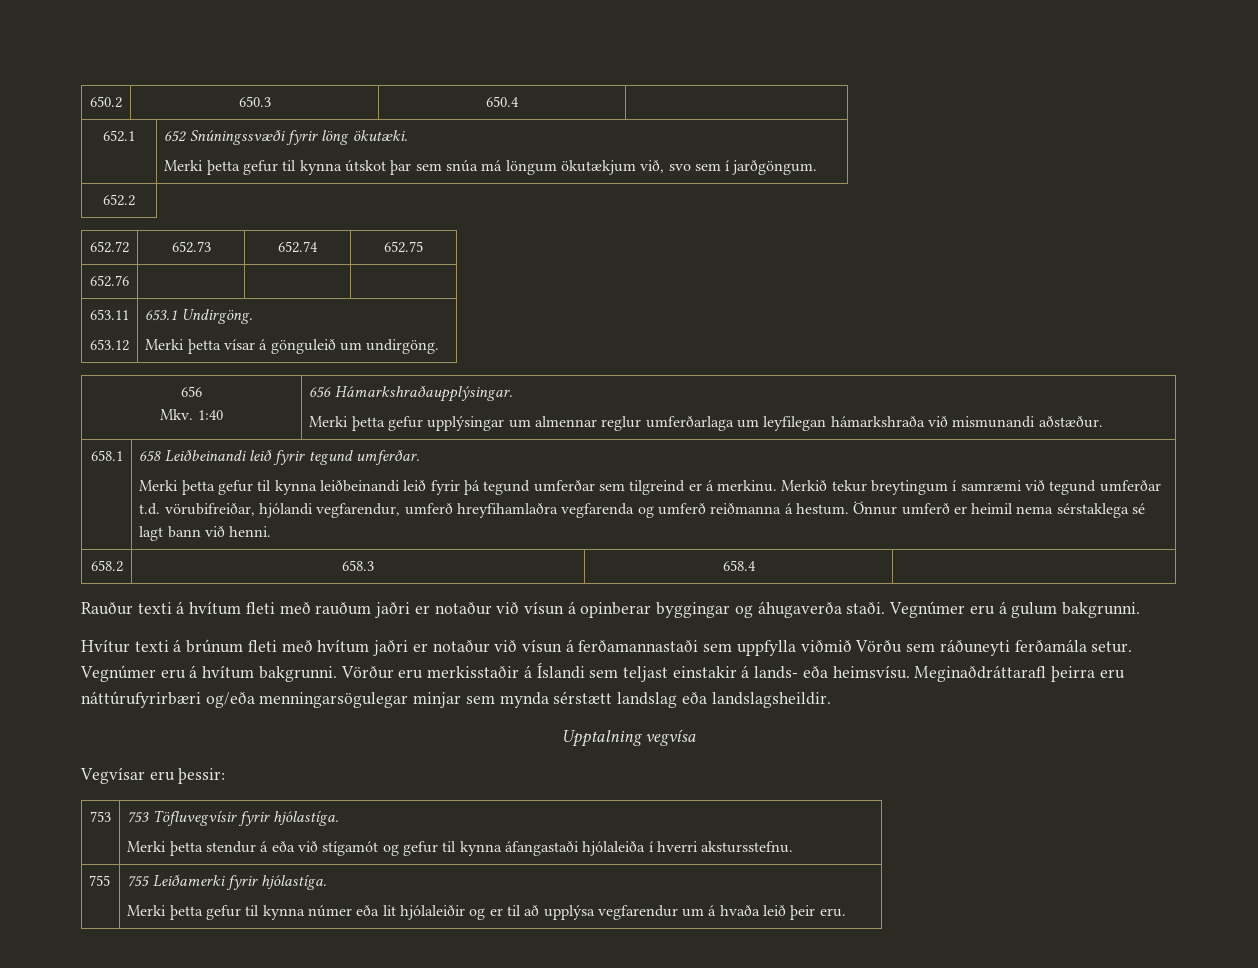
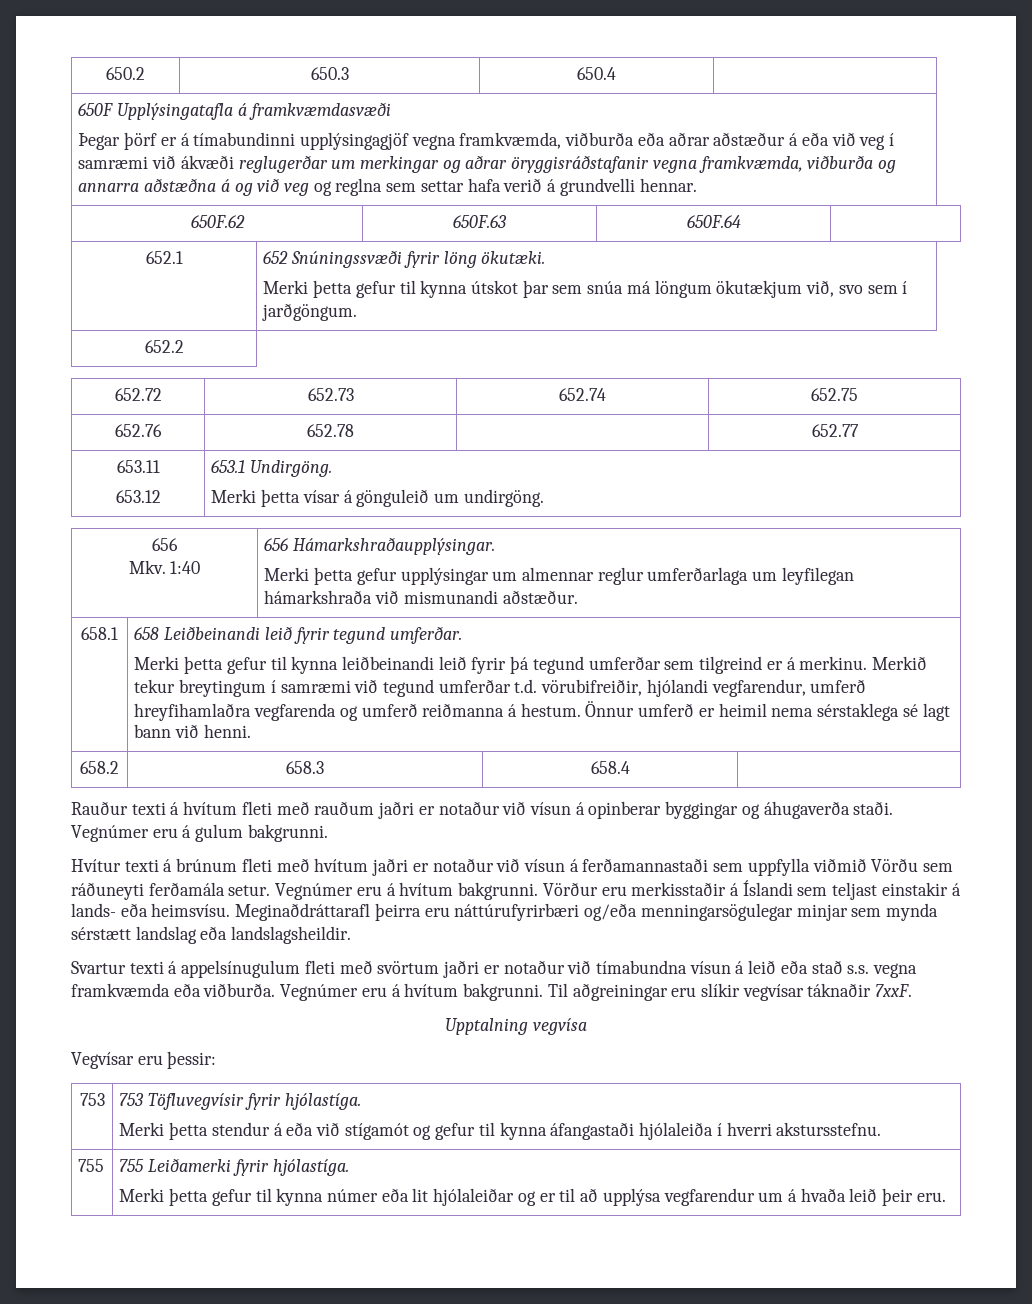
+ 650F Upplýsingatafla á framkvæmdasvæði
+ Þegar þörf er á tímabundinni upplýsingagjöf vegna framkvæmda, viðburða eða aðrar aðstæður á eða við veg í samræmi við ákvæði reglugerðar um merkingar og aðrar öryggisráðstafanir vegna framkvæmda, viðburða og annarra aðstæðna á og við veg og reglna sem settar hafa verið á grundvelli hennar.
+ 650F.62 | 650F.63 | 650F.64 |
- 652.76 | | |
+ 652.76 | 652.78 | | 652.77
- Merkið tekur breytingum í samræmi við tegund umferðar t.d. vörubifreiðar, hjólandi vegfarendur, umferð hreyfihamlaðra vegfarenda og umferð reiðmanna á hestum.
+ Merkið tekur breytingum í samræmi við tegund umferðar t.d. vörubifreiðir, hjólandi vegfarendur, umferð hreyfihamlaðra vegfarenda og umferð reiðmanna á hestum.
+ Svartur texti á appelsínugulum fleti með svörtum jaðri er notaður við tímabundna vísun á leið eða stað s.s. vegna framkvæmda eða viðburða. Vegnúmer eru á hvítum bakgrunni. Til aðgreiningar eru slíkir vegvísar táknaðir 7xxF.
  755 | 755 Leiðamerki fyrir hjólastíga.
- Merki þetta gefur til kynna númer eða lit hjólaleiðir og er til að upplýsa vegfarendur um á hvaða leið þeir eru.
+ Merki þetta gefur til kynna númer eða lit hjólaleiðar og er til að upplýsa vegfarendur um á hvaða leið þeir eru.

